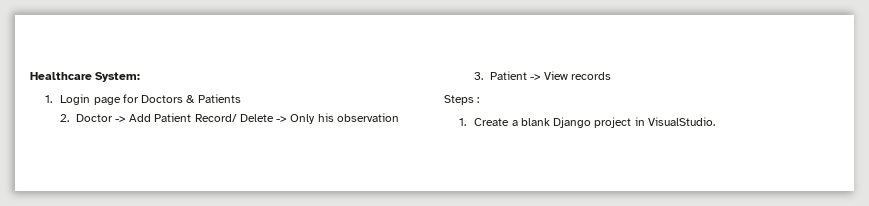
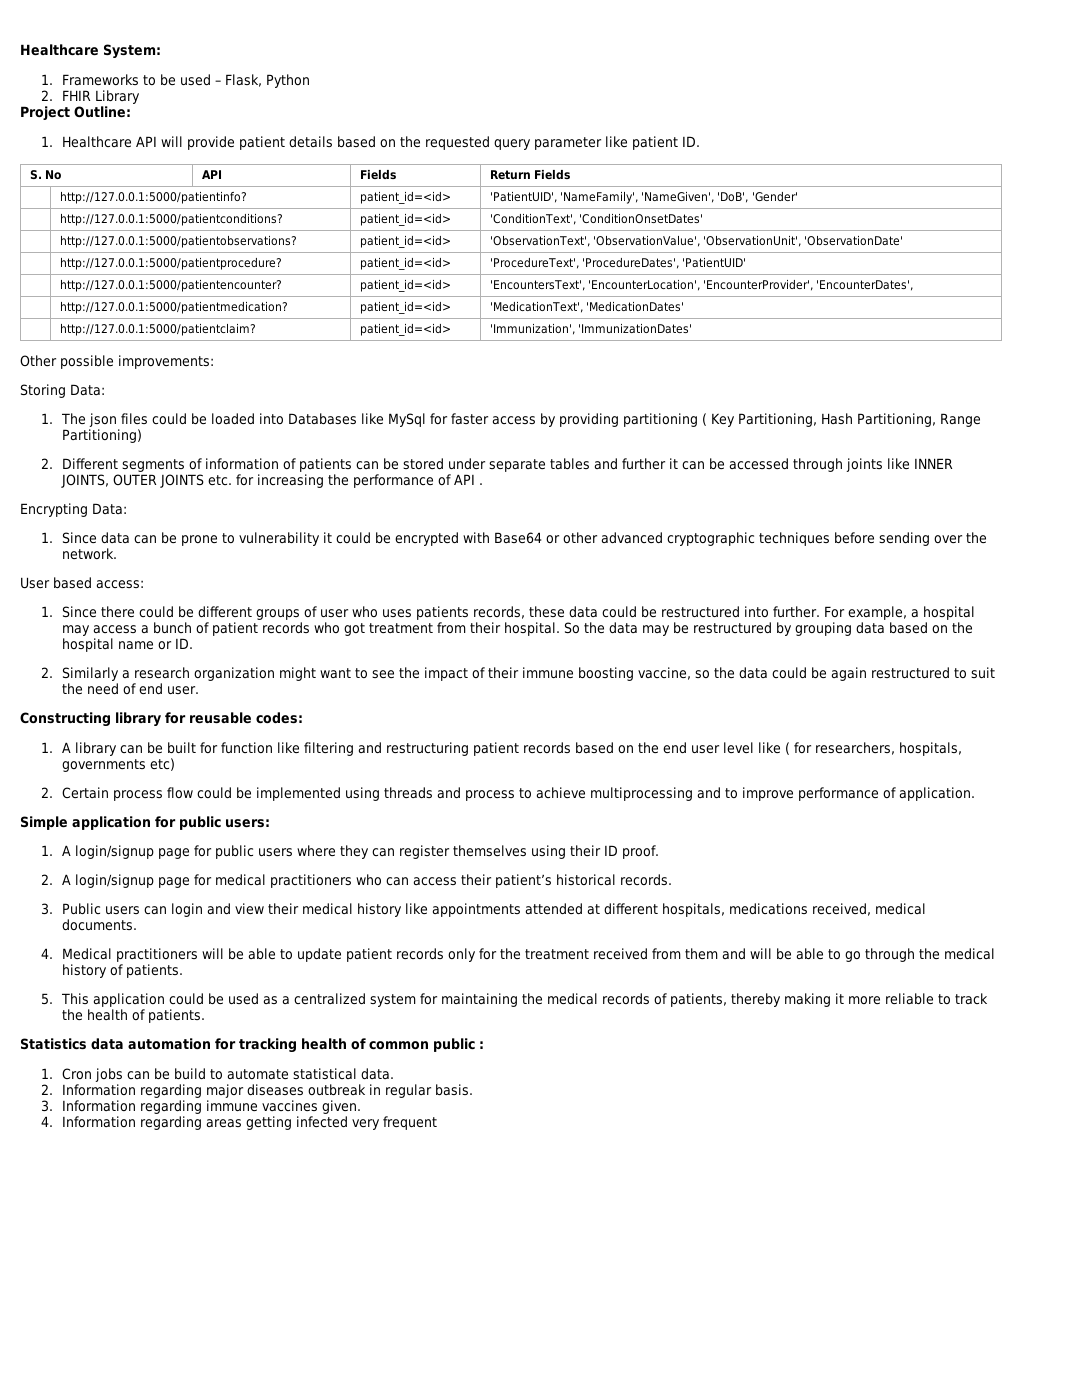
- 1. Login page for Doctors & Patients
- 2. Doctor -> Add Patient Record/ Delete -> Only his observation
- 3. Patient -> View records
- Steps :
- 1. Create a blank Django project in VisualStudio.
+ 1. Frameworks to be used – Flask, Python
+ 2. FHIR Library
+ Project Outline:
+ 1. Healthcare API will provide patient details based on the requested query parameter like patient ID.
+ S. No | API | Fields | Return Fields
+ | http://127.0.0.1:5000/patientinfo? | patient_id=<id> | 'PatientUID', 'NameFamily', 'NameGiven', 'DoB', 'Gender'
+ | http://127.0.0.1:5000/patientconditions? | patient_id=<id> | 'ConditionText', 'ConditionOnsetDates'
+ | http://127.0.0.1:5000/patientobservations? | patient_id=<id> | 'ObservationText', 'ObservationValue', 'ObservationUnit', 'ObservationDate'
+ | http://127.0.0.1:5000/patientprocedure? | patient_id=<id> | 'ProcedureText', 'ProcedureDates', 'PatientUID'
+ | http://127.0.0.1:5000/patientencounter? | patient_id=<id> | 'EncountersText', 'EncounterLocation', 'EncounterProvider', 'EncounterDates',
+ | http://127.0.0.1:5000/patientmedication? | patient_id=<id> | 'MedicationText', 'MedicationDates'
+ | http://127.0.0.1:5000/patientclaim? | patient_id=<id> | 'Immunization', 'ImmunizationDates'
+ Other possible improvements:
+ Storing Data:
+ 1. The json files could be loaded into Databases like MySql for faster access by providing partitioning ( Key Partitioning, Hash Partitioning, Range Partitioning)
+ 2. Different segments of information of patients can be stored under separate tables and further it can be accessed through joints like INNER JOINTS, OUTER JOINTS etc. for increasing the performance of API .
+ Encrypting Data:
+ 1. Since data can be prone to vulnerability it could be encrypted with Base64 or other advanced cryptographic techniques before sending over the network.
+ User based access:
+ 1. Since there could be different groups of user who uses patients records, these data could be restructured into further. For example, a hospital may access a bunch of patient records who got treatment from their hospital. So the data may be restructured by grouping data based on the hospital name or ID.
+ 2. Similarly a research organization might want to see the impact of their immune boosting vaccine, so the data could be again restructured to suit the need of end user.
+ Constructing library for reusable codes:
+ 1. A library can be built for function like filtering and restructuring patient records based on the end user level like ( for researchers, hospitals, governments etc)
+ 2. Certain process flow could be implemented using threads and process to achieve multiprocessing and to improve performance of application.
+ Simple application for public users:
+ 1. A login/signup page for public users where they can register themselves using their ID proof.
+ 2. A login/signup page for medical practitioners who can access their patient’s historical records.
+ 3. Public users can login and view their medical history like appointments attended at different hospitals, medications received, medical documents.
+ 4. Medical practitioners will be able to update patient records only for the treatment received from them and will be able to go through the medical history of patients.
+ 5. This application could be used as a centralized system for maintaining the medical records of patients, thereby making it more reliable to track the health of patients.
+ Statistics data automation for tracking health of common public :
+ 1. Cron jobs can be build to automate statistical data.
+ 2. Information regarding major diseases outbreak in regular basis.
+ 3. Information regarding immune vaccines given.
+ 4. Information regarding areas getting infected very frequent

